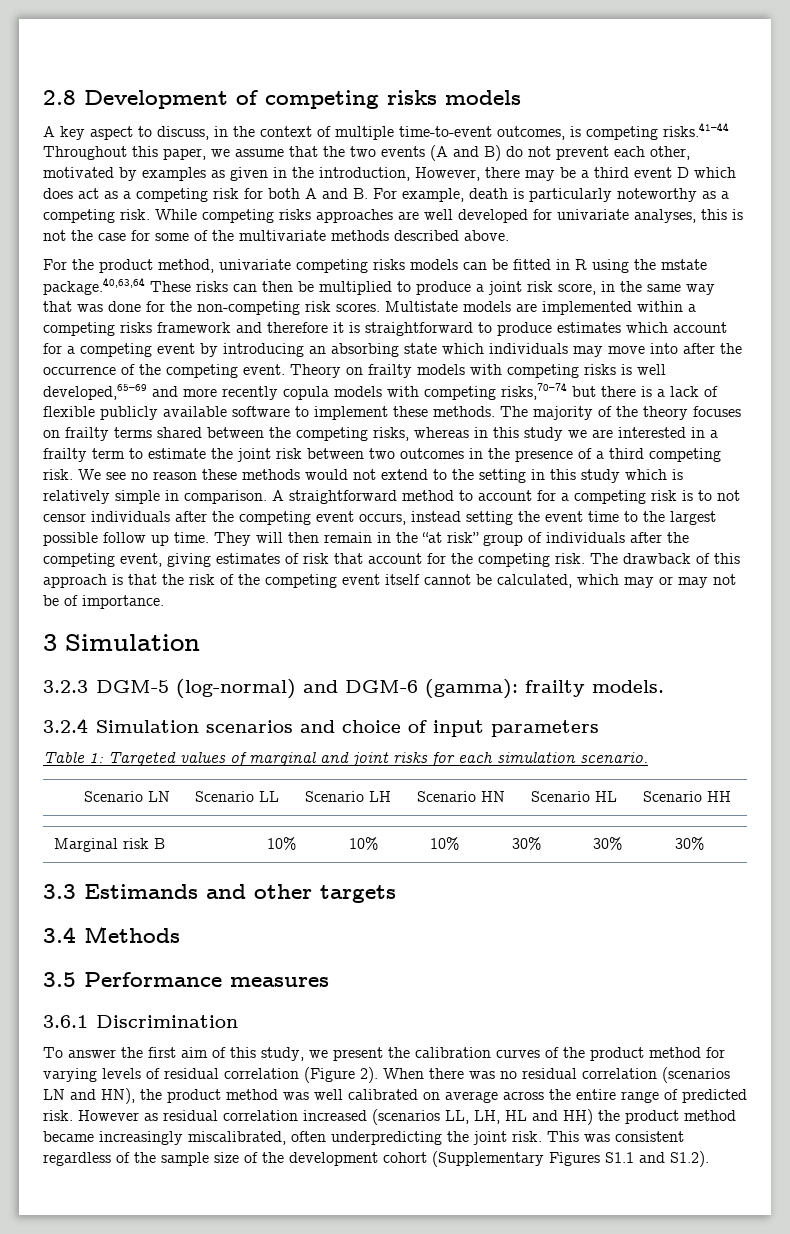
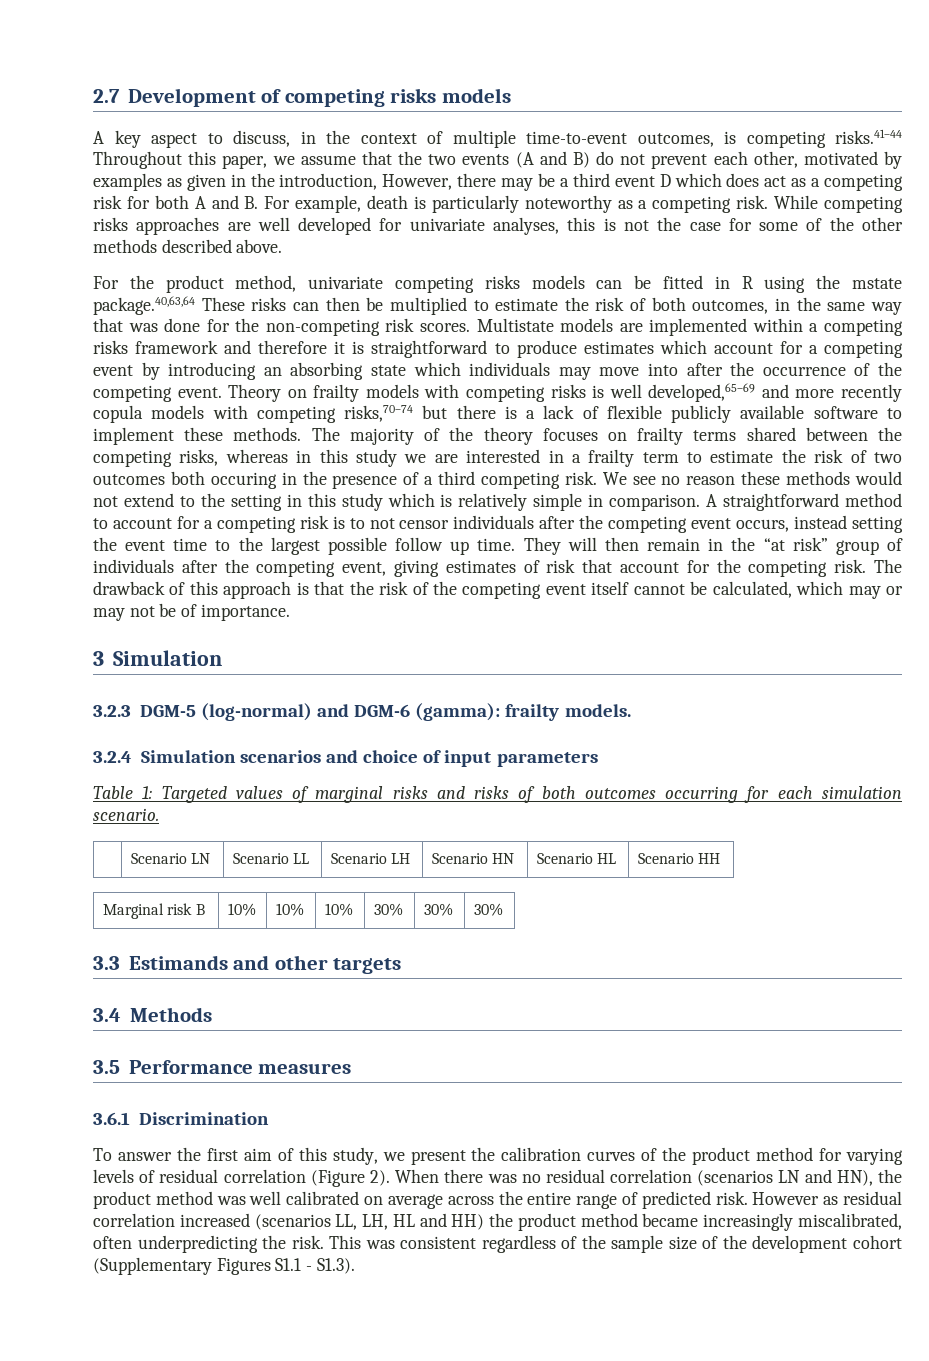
- 2.8 Development of competing risks models
+ 2.7 Development of competing risks models
- While competing risks approaches are well developed for univariate analyses, this is not the case for some of the multivariate methods described above.
+ While competing risks approaches are well developed for univariate analyses, this is not the case for some of the other methods described above.
- For the product method, univariate competing risks models can be fitted in R using the mstate package.40,63,64 These risks can then be multiplied to produce a joint risk score, in the same way that was done for the non-competing risk scores.
+ For the product method, univariate competing risks models can be fitted in R using the mstate package.40,63,64 These risks can then be multiplied to estimate the risk of both outcomes, in the same way that was done for the non-competing risk scores.
- The majority of the theory focuses on frailty terms shared between the competing risks, whereas in this study we are interested in a frailty term to estimate the joint risk between two outcomes in the presence of a third competing risk.
+ The majority of the theory focuses on frailty terms shared between the competing risks, whereas in this study we are interested in a frailty term to estimate the risk of two outcomes both occuring in the presence of a third competing risk.
- Table 1: Targeted values of marginal and joint risks for each simulation scenario.
+ Table 1: Targeted values of marginal risks and risks of both outcomes occurring for each simulation scenario.
- However as residual correlation increased (scenarios LL, LH, HL and HH) the product method became increasingly miscalibrated, often underpredicting the joint risk.
+ However as residual correlation increased (scenarios LL, LH, HL and HH) the product method became increasingly miscalibrated, often underpredicting the risk.
- This was consistent regardless of the sample size of the development cohort (Supplementary Figures S1.1 and S1.2).
+ This was consistent regardless of the sample size of the development cohort (Supplementary Figures S1.1 - S1.3).

